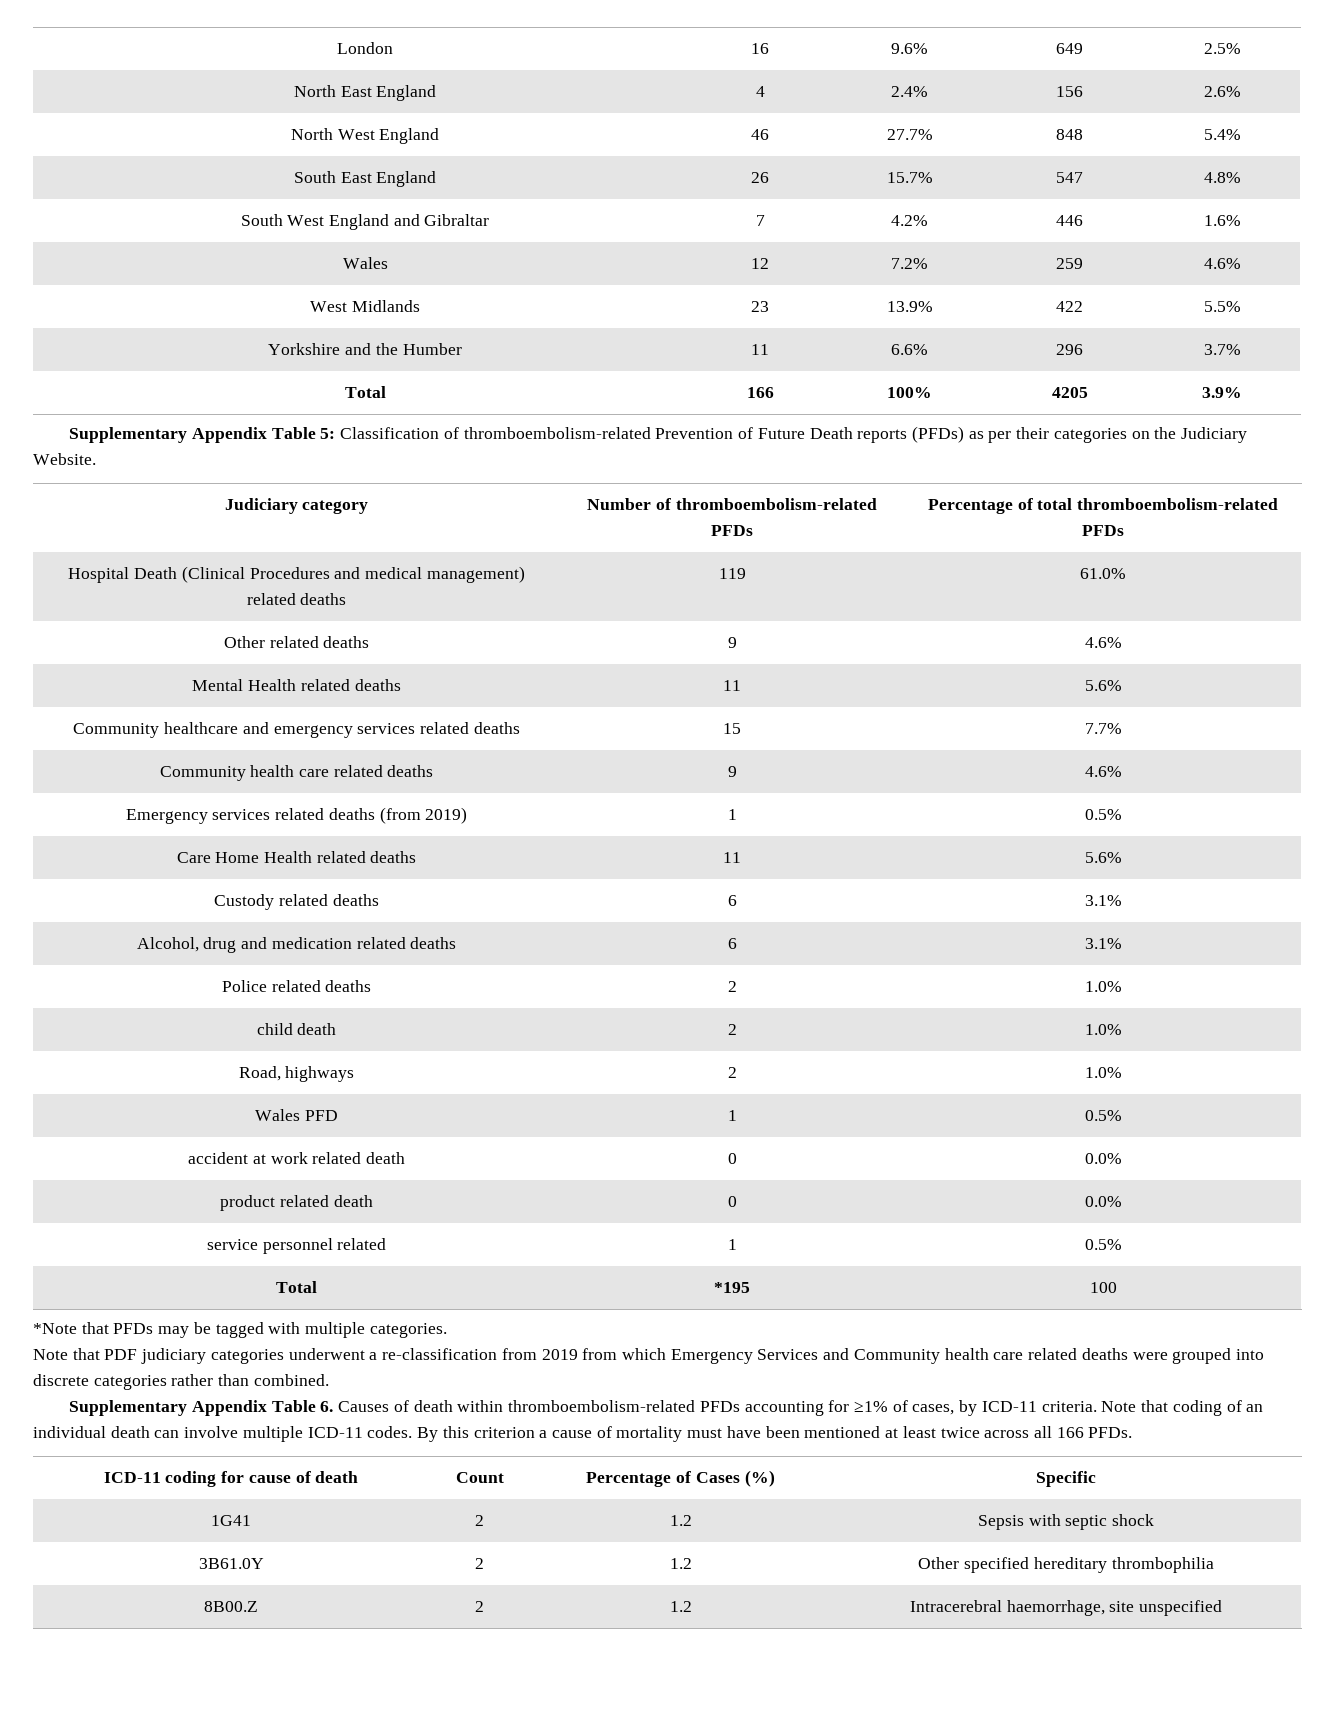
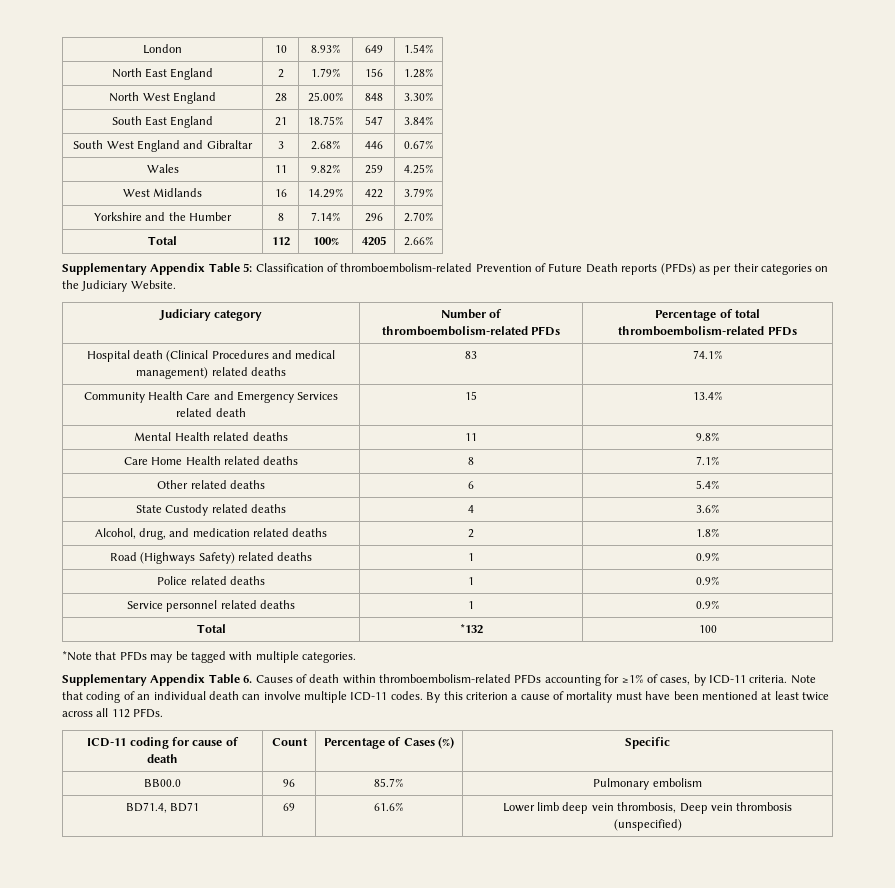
- London | 16 | 9.6% | 649 | 2.5%
+ London | 10 | 8.93% | 649 | 1.54%
- North East England | 4 | 2.4% | 156 | 2.6%
+ North East England | 2 | 1.79% | 156 | 1.28%
- North West England | 46 | 27.7% | 848 | 5.4%
+ North West England | 28 | 25.00% | 848 | 3.30%
- South East England | 26 | 15.7% | 547 | 4.8%
+ South East England | 21 | 18.75% | 547 | 3.84%
- South West England and Gibraltar | 7 | 4.2% | 446 | 1.6%
+ South West England and Gibraltar | 3 | 2.68% | 446 | 0.67%
- Wales | 12 | 7.2% | 259 | 4.6%
+ Wales | 11 | 9.82% | 259 | 4.25%
- West Midlands | 23 | 13.9% | 422 | 5.5%
+ West Midlands | 16 | 14.29% | 422 | 3.79%
- Yorkshire and the Humber | 11 | 6.6% | 296 | 3.7%
- Total | 166 | 100% | 4205 | 3.9%
+ Yorkshire and the Humber | 8 | 7.14% | 296 | 2.70%
+ Total | 112 | 100% | 4205 | 2.66%
- Hospital Death (Clinical Procedures and medical management) related deaths | 119 | 61.0%
- Other related deaths | 9 | 4.6%
+ Hospital death (Clinical Procedures and medical management) related deaths | 83 | 74.1%
+ Community Health Care and Emergency Services related death | 15 | 13.4%
- Mental Health related deaths | 11 | 5.6%
- Community healthcare and emergency services related deaths | 15 | 7.7%
- Community health care related deaths | 9 | 4.6%
- Emergency services related deaths (from 2019) | 1 | 0.5%
+ Mental Health related deaths | 11 | 9.8%
- Care Home Health related deaths | 11 | 5.6%
- Custody related deaths | 6 | 3.1%
+ Care Home Health related deaths | 8 | 7.1%
+ Other related deaths | 6 | 5.4%
+ State Custody related deaths | 4 | 3.6%
- Alcohol, drug and medication related deaths | 6 | 3.1%
- Police related deaths | 2 | 1.0%
- child death | 2 | 1.0%
- Road, highways | 2 | 1.0%
- Wales PFD | 1 | 0.5%
- accident at work related death | 0 | 0.0%
- product related death | 0 | 0.0%
- service personnel related | 1 | 0.5%
- Total | *195 | 100
+ Alcohol, drug, and medication related deaths | 2 | 1.8%
+ Road (Highways Safety) related deaths | 1 | 0.9%
+ Police related deaths | 1 | 0.9%
+ Service personnel related deaths | 1 | 0.9%
+ Total | *132 | 100
- Note that PDF judiciary categories underwent a re-classification from 2019 from which Emergency Services and Community health care related deaths were grouped into discrete categories rather than combined.
- By this criterion a cause of mortality must have been mentioned at least twice across all 166 PFDs.
+ By this criterion a cause of mortality must have been mentioned at least twice across all 112 PFDs.
- 1G41 | 2 | 1.2 | Sepsis with septic shock
- 3B61.0Y | 2 | 1.2 | Other specified hereditary thrombophilia
- 8B00.Z | 2 | 1.2 | Intracerebral haemorrhage, site unspecified
+ BB00.0 | 96 | 85.7% | Pulmonary embolism
+ BD71.4, BD71 | 69 | 61.6% | Lower limb deep vein thrombosis, Deep vein thrombosis (unspecified)

